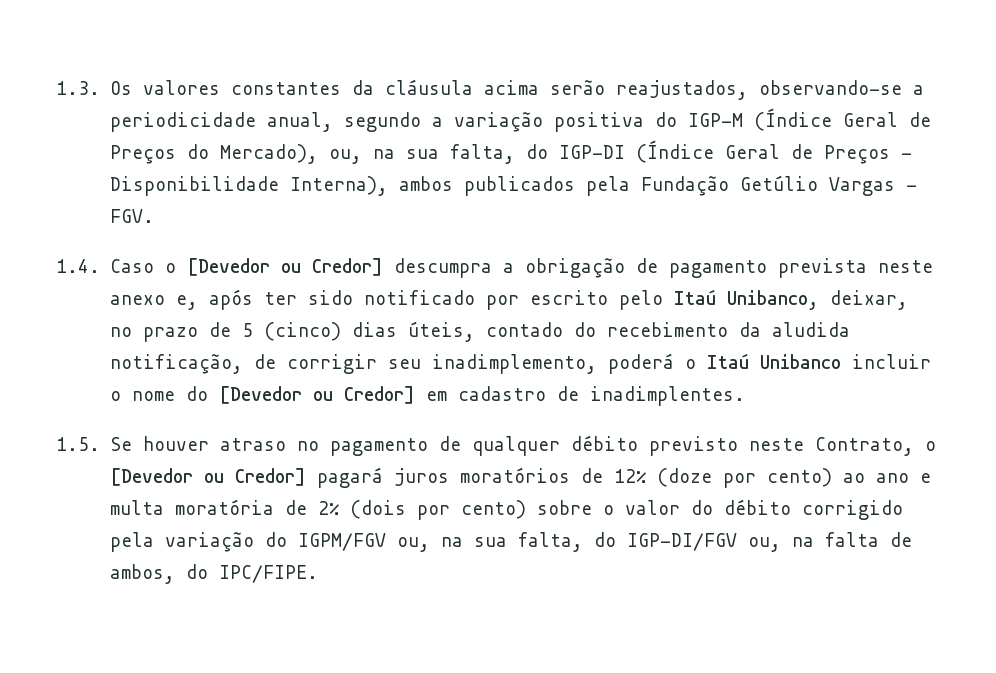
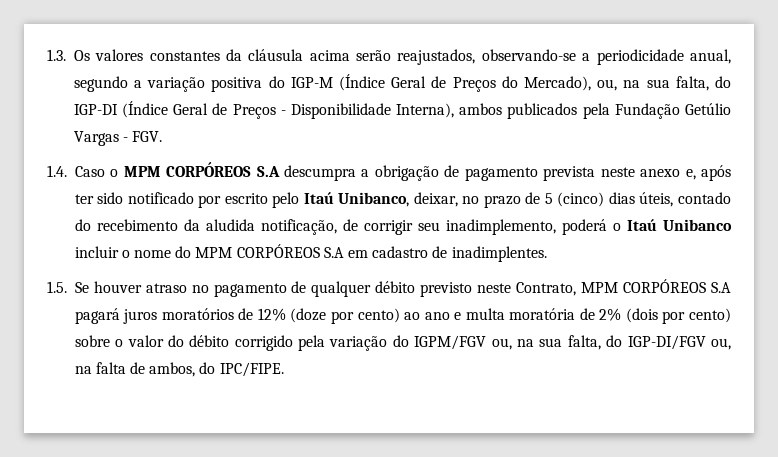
- 1.4. Caso o [Devedor ou Credor] descumpra a obrigação de pagamento prevista neste anexo e, após ter sido notificado por escrito pelo Itaú Unibanco, deixar, no prazo de 5 (cinco) dias úteis, contado do recebimento da aludida notificação, de corrigir seu inadimplemento, poderá o Itaú Unibanco incluir o nome do [Devedor ou Credor] em cadastro de inadimplentes.
+ 1.4. Caso o MPM CORPÓREOS S.A descumpra a obrigação de pagamento prevista neste anexo e, após ter sido notificado por escrito pelo Itaú Unibanco, deixar, no prazo de 5 (cinco) dias úteis, contado do recebimento da aludida notificação, de corrigir seu inadimplemento, poderá o Itaú Unibanco incluir o nome do MPM CORPÓREOS S.A em cadastro de inadimplentes.
- 1.5. Se houver atraso no pagamento de qualquer débito previsto neste Contrato, o [Devedor ou Credor] pagará juros moratórios de 12% (doze por cento) ao ano e multa moratória de 2% (dois por cento) sobre o valor do débito corrigido pela variação do IGPM/FGV ou, na sua falta, do IGP-DI/FGV ou, na falta de ambos, do IPC/FIPE.
+ 1.5. Se houver atraso no pagamento de qualquer débito previsto neste Contrato, MPM CORPÓREOS S.A pagará juros moratórios de 12% (doze por cento) ao ano e multa moratória de 2% (dois por cento) sobre o valor do débito corrigido pela variação do IGPM/FGV ou, na sua falta, do IGP-DI/FGV ou, na falta de ambos, do IPC/FIPE.

